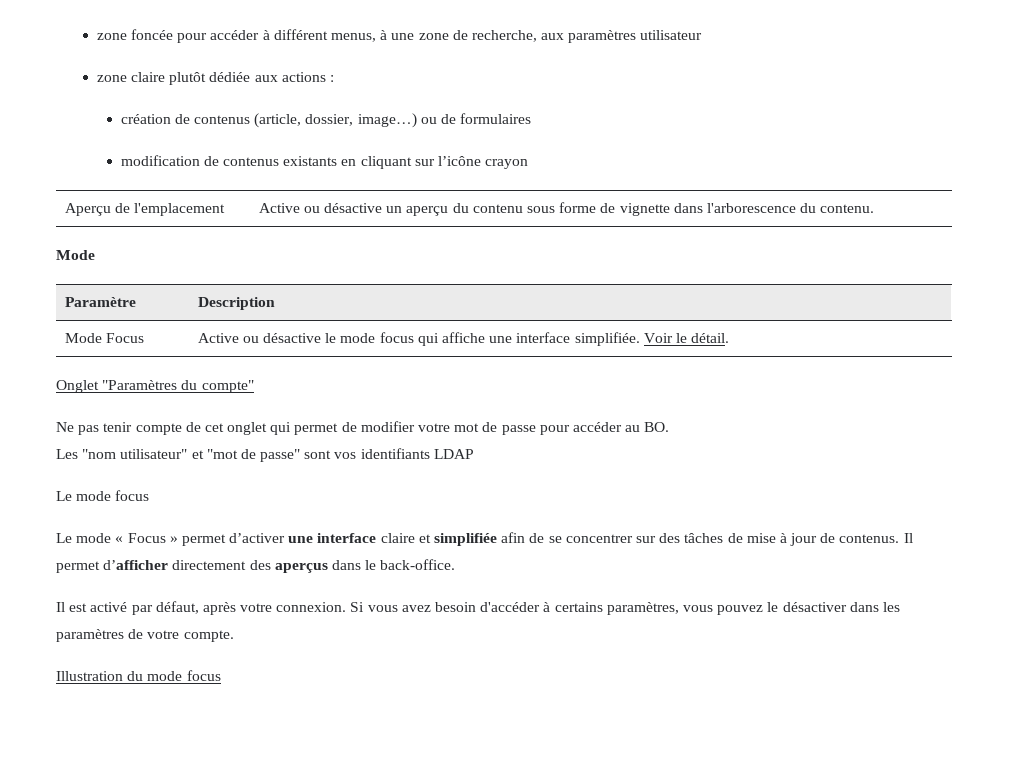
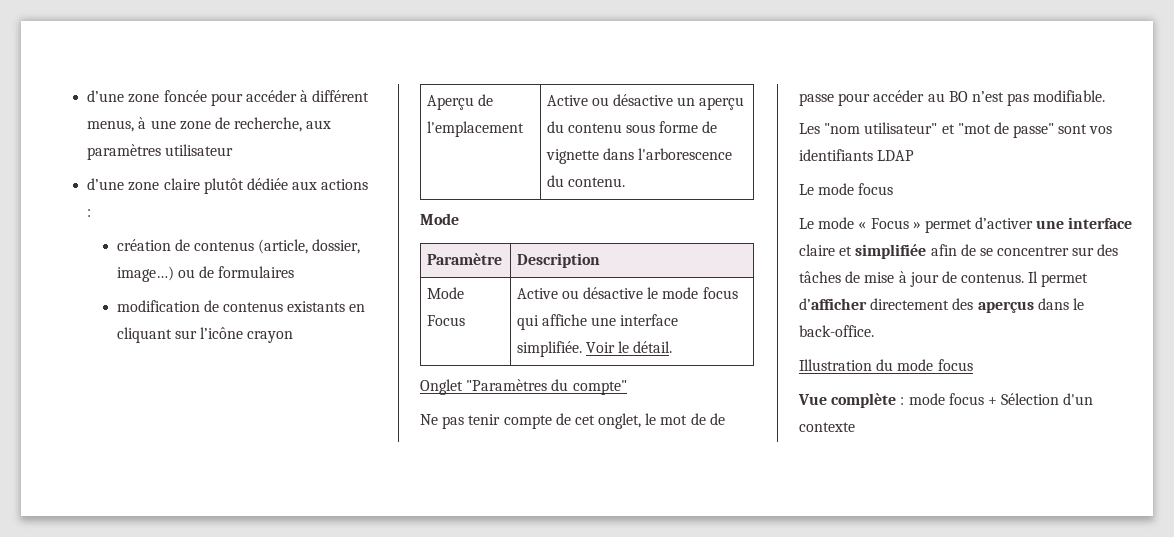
- zone foncée pour accéder à différent menus, à une zone de recherche, aux paramètres utilisateur
+ d’une zone foncée pour accéder à différent menus, à une zone de recherche, aux paramètres utilisateur
- zone claire plutôt dédiée aux actions :
+ d’une zone claire plutôt dédiée aux actions :
- Ne pas tenir compte de cet onglet qui permet de modifier votre mot de passe pour accéder au BO.
+ Ne pas tenir compte de cet onglet, le mot de de passe pour accéder au BO n’est pas modifiable.
- Il est activé par défaut, après votre connexion. Si vous avez besoin d'accéder à certains paramètres, vous pouvez le désactiver dans les paramètres de votre compte.
  Illustration du mode focus
+ Vue complète : mode focus + Sélection d'un contexte

